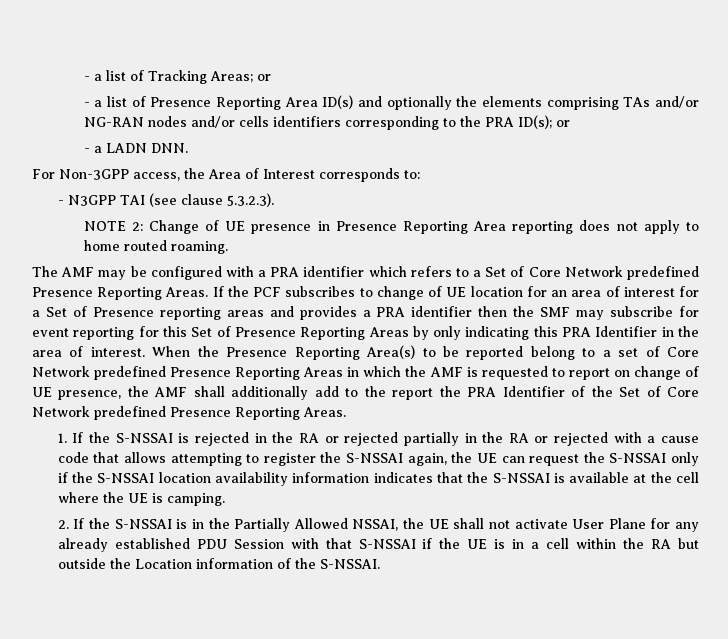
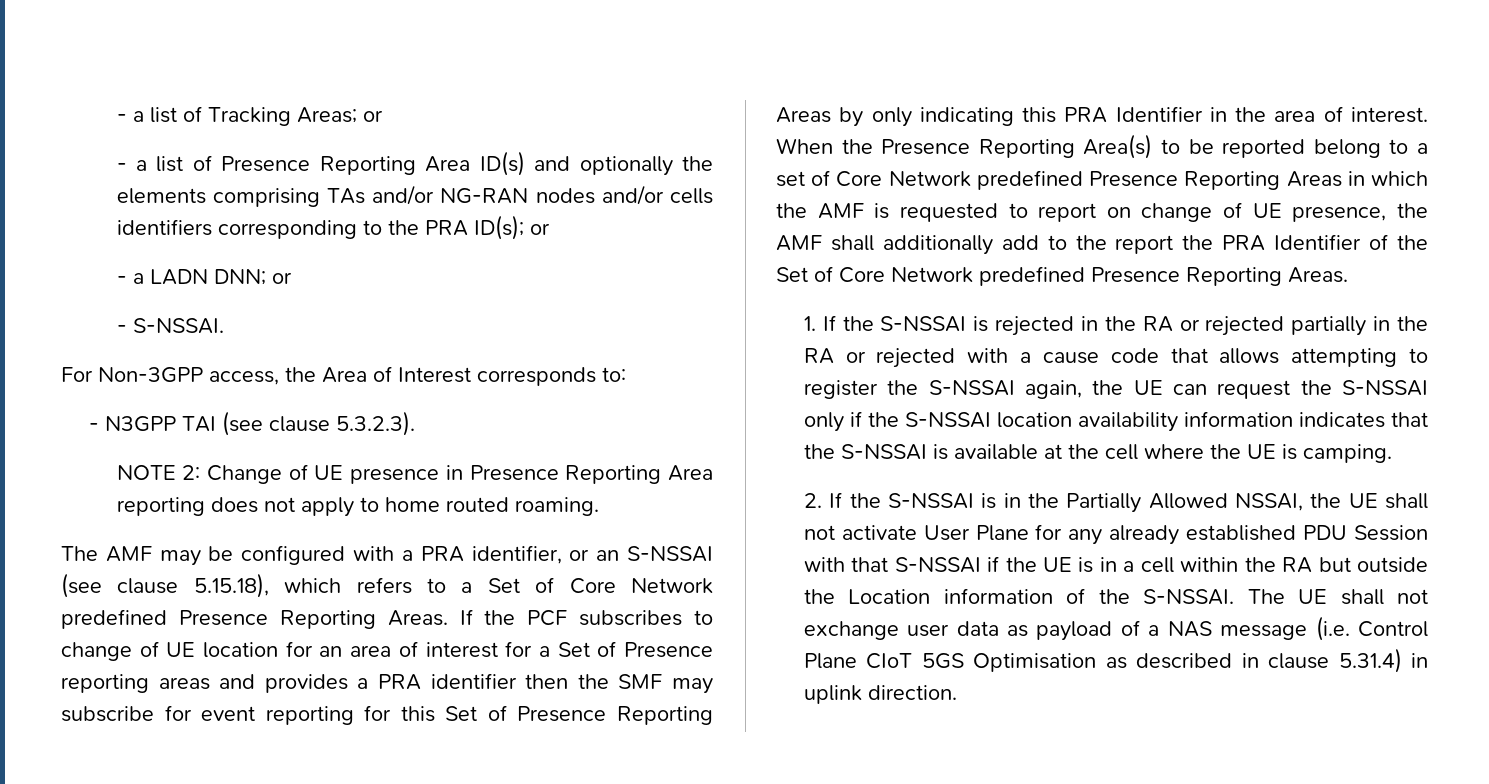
- - a LADN DNN.
+ - a LADN DNN; or
+ - S-NSSAI.
- The AMF may be configured with a PRA identifier which refers to a Set of Core Network predefined Presence Reporting Areas.
+ The AMF may be configured with a PRA identifier, or an S-NSSAI (see clause 5.15.18), which refers to a Set of Core Network predefined Presence Reporting Areas.
+ The UE shall not exchange user data as payload of a NAS message (i.e. Control Plane CIoT 5GS Optimisation as described in clause 5.31.4) in uplink direction.

